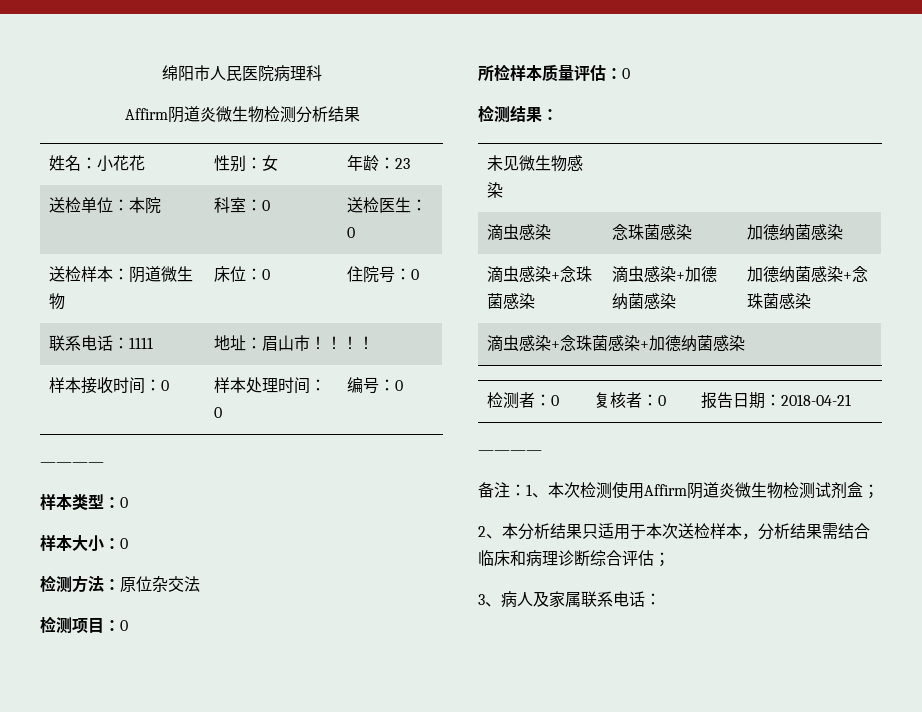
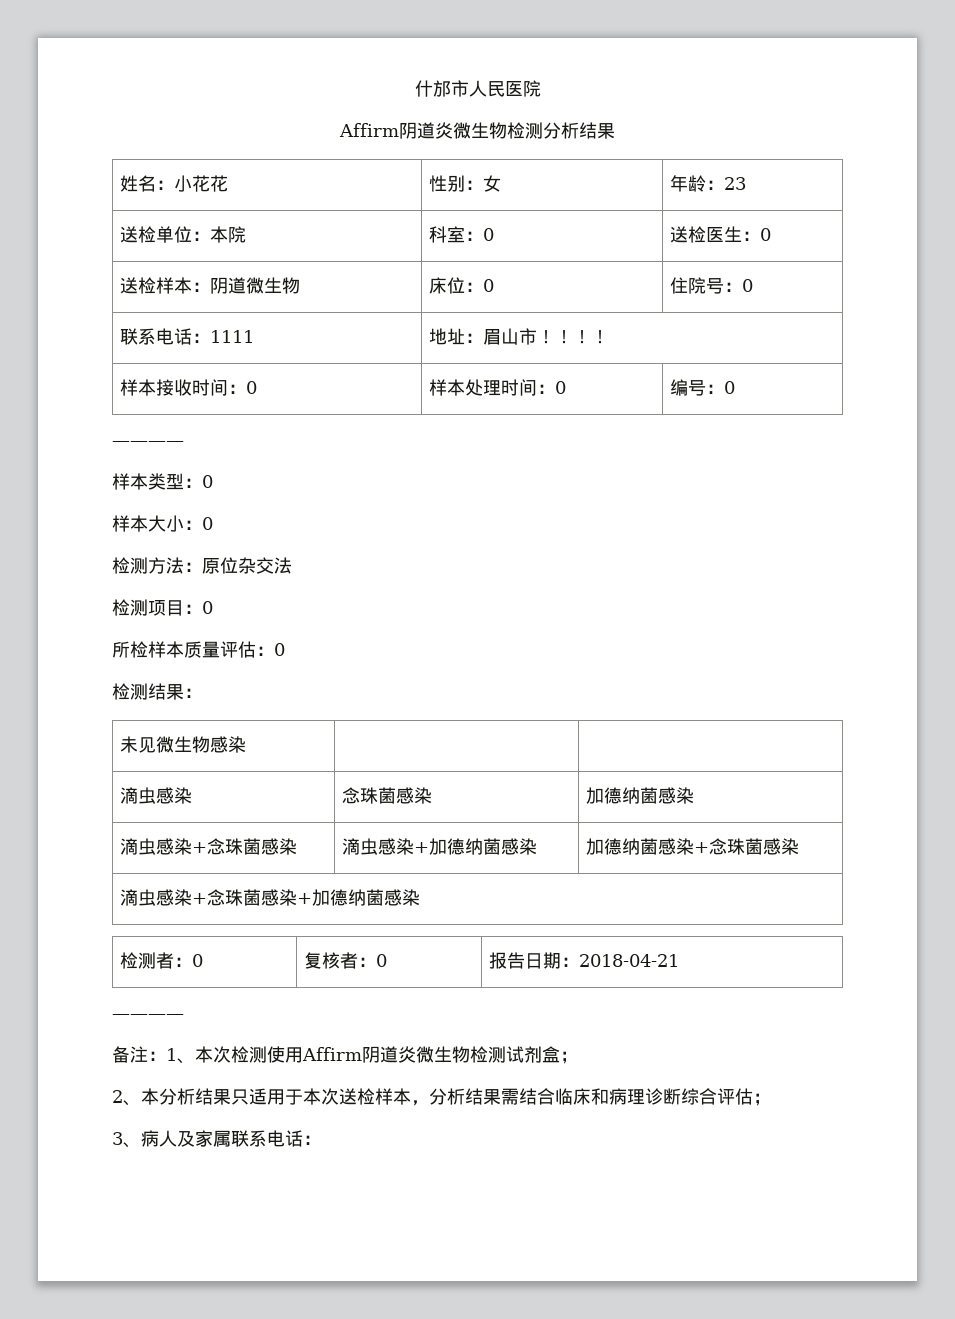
- 绵阳市人民医院病理科
+ 什邡市人民医院

